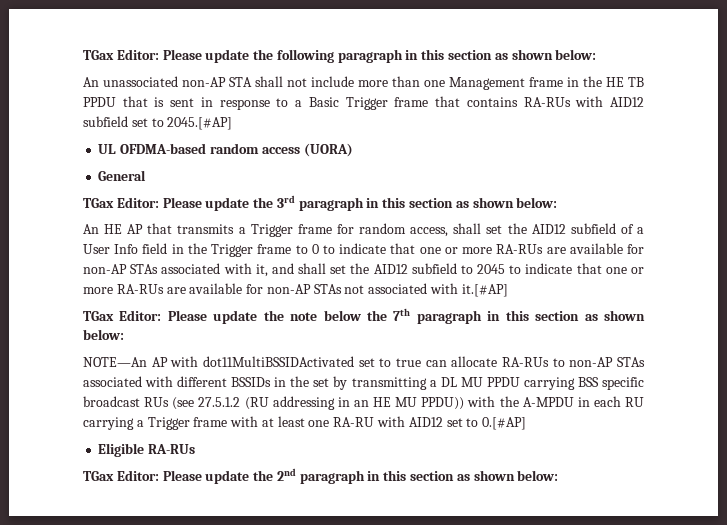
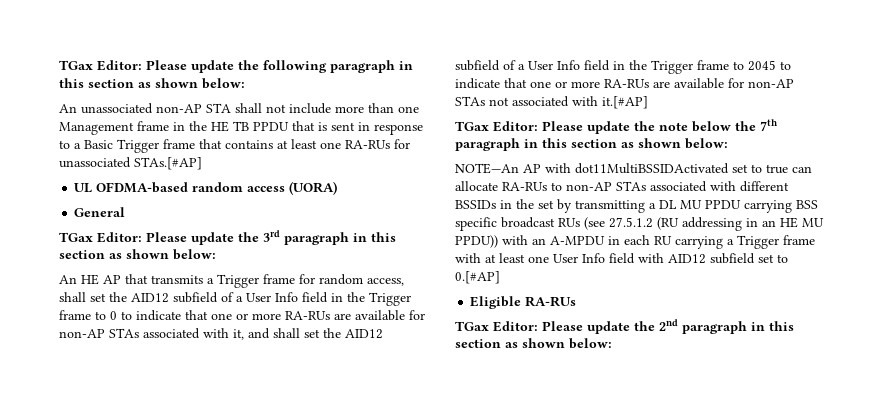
- An unassociated non-AP STA shall not include more than one Management frame in the HE TB PPDU that is sent in response to a Basic Trigger frame that contains RA-RUs with AID12 subfield set to 2045.[#AP]
+ An unassociated non-AP STA shall not include more than one Management frame in the HE TB PPDU that is sent in response to a Basic Trigger frame that contains at least one RA-RUs for unassociated STAs.[#AP]
- An HE AP that transmits a Trigger frame for random access, shall set the AID12 subfield of a User Info field in the Trigger frame to 0 to indicate that one or more RA-RUs are available for non-AP STAs associated with it, and shall set the AID12 subfield to 2045 to indicate that one or more RA-RUs are available for non-AP STAs not associated with it.[#AP]
+ An HE AP that transmits a Trigger frame for random access, shall set the AID12 subfield of a User Info field in the Trigger frame to 0 to indicate that one or more RA-RUs are available for non-AP STAs associated with it, and shall set the AID12 subfield of a User Info field in the Trigger frame to 2045 to indicate that one or more RA-RUs are available for non-AP STAs not associated with it.[#AP]
- NOTE—An AP with dot11MultiBSSIDActivated set to true can allocate RA-RUs to non-AP STAs associated with different BSSIDs in the set by transmitting a DL MU PPDU carrying BSS specific broadcast RUs (see 27.5.1.2 (RU addressing in an HE MU PPDU)) with the A-MPDU in each RU carrying a Trigger frame with at least one RA-RU with AID12 set to 0.[#AP]
+ NOTE—An AP with dot11MultiBSSIDActivated set to true can allocate RA-RUs to non-AP STAs associated with different BSSIDs in the set by transmitting a DL MU PPDU carrying BSS specific broadcast RUs (see 27.5.1.2 (RU addressing in an HE MU PPDU)) with an A-MPDU in each RU carrying a Trigger frame with at least one User Info field with AID12 subfield set to 0.[#AP]

